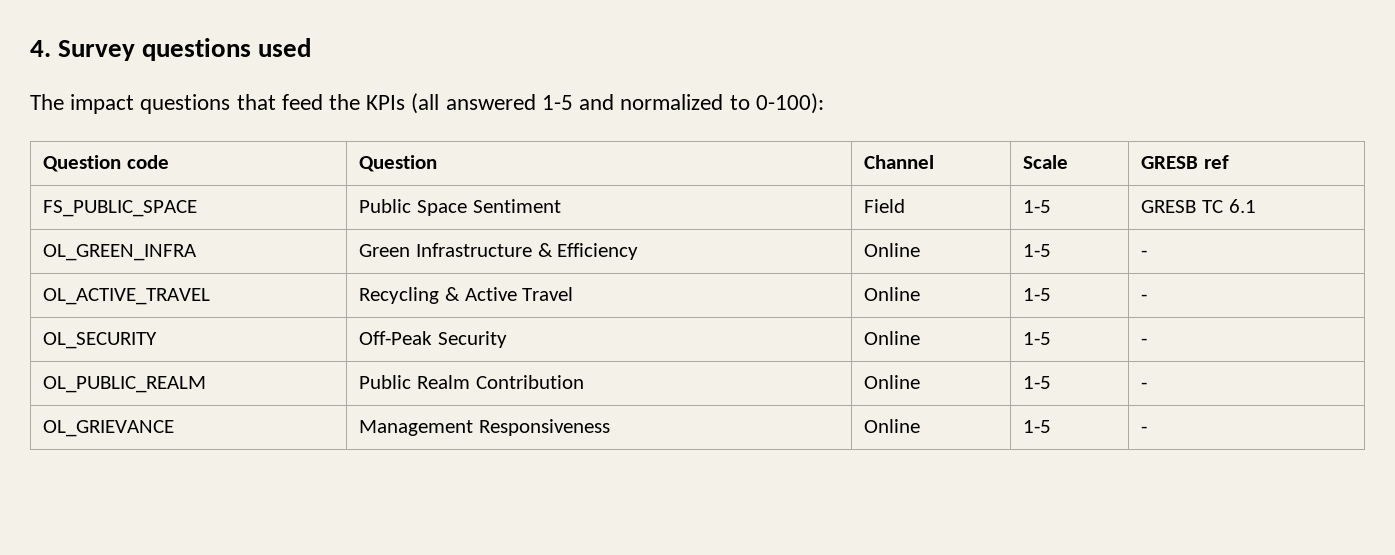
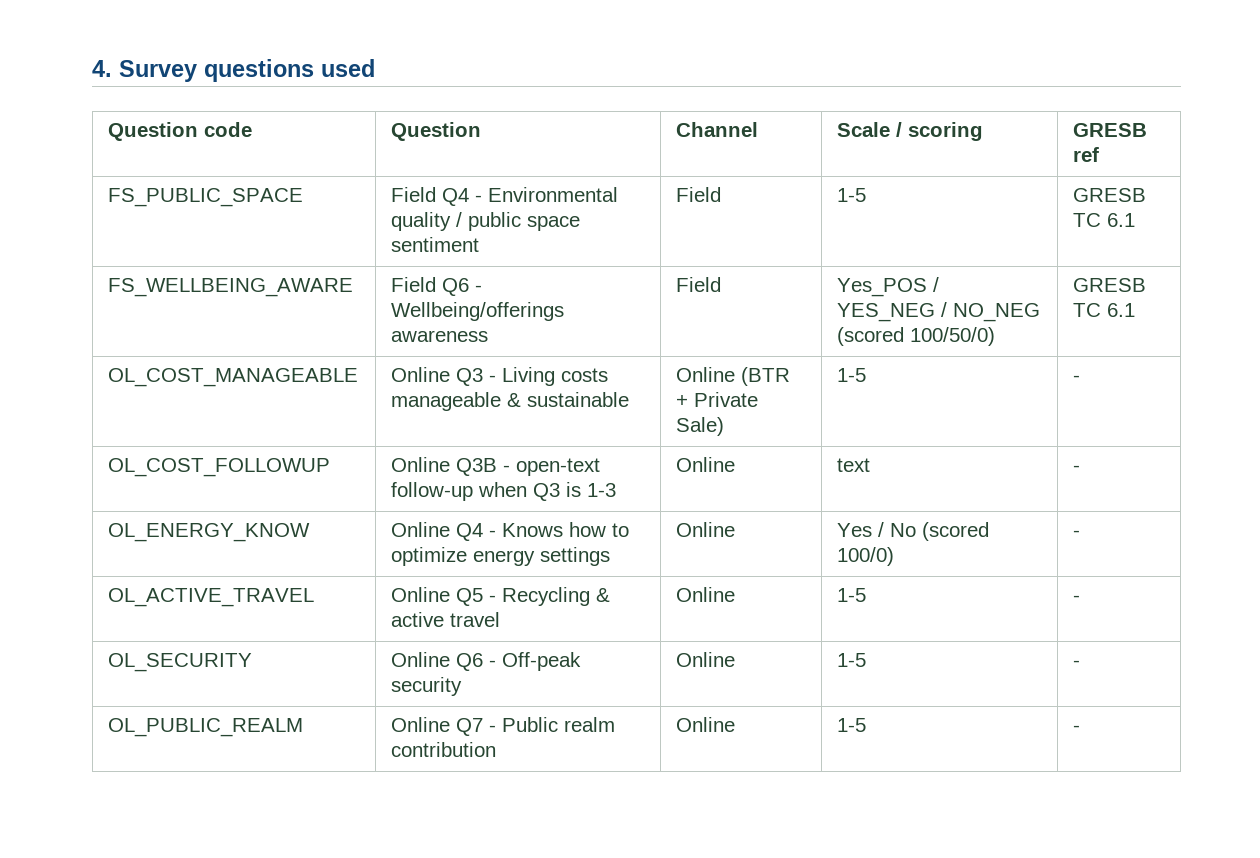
- The impact questions that feed the KPIs (all answered 1-5 and normalized to 0-100):
- Question code | Question | Channel | Scale | GRESB ref
+ Question code | Question | Channel | Scale / scoring | GRESB ref
- FS_PUBLIC_SPACE | Public Space Sentiment | Field | 1-5 | GRESB TC 6.1
+ FS_PUBLIC_SPACE | Field Q4 - Environmental quality / public space sentiment | Field | 1-5 | GRESB TC 6.1
- OL_GREEN_INFRA | Green Infrastructure & Efficiency | Online | 1-5 | -
- OL_ACTIVE_TRAVEL | Recycling & Active Travel | Online | 1-5 | -
+ FS_WELLBEING_AWARE | Field Q6 - Wellbeing/offerings awareness | Field | Yes_POS / YES_NEG / NO_NEG (scored 100/50/0) | GRESB TC 6.1
+ OL_COST_MANAGEABLE | Online Q3 - Living costs manageable & sustainable | Online (BTR + Private Sale) | 1-5 | -
+ OL_COST_FOLLOWUP | Online Q3B - open-text follow-up when Q3 is 1-3 | Online | text | -
+ OL_ENERGY_KNOW | Online Q4 - Knows how to optimize energy settings | Online | Yes / No (scored 100/0) | -
+ OL_ACTIVE_TRAVEL | Online Q5 - Recycling & active travel | Online | 1-5 | -
- OL_SECURITY | Off-Peak Security | Online | 1-5 | -
+ OL_SECURITY | Online Q6 - Off-peak security | Online | 1-5 | -
- OL_PUBLIC_REALM | Public Realm Contribution | Online | 1-5 | -
- OL_GRIEVANCE | Management Responsiveness | Online | 1-5 | -
+ OL_PUBLIC_REALM | Online Q7 - Public realm contribution | Online | 1-5 | -

